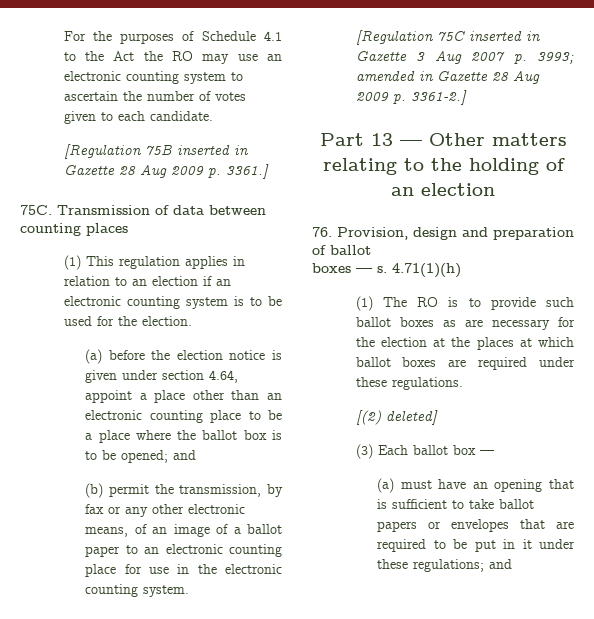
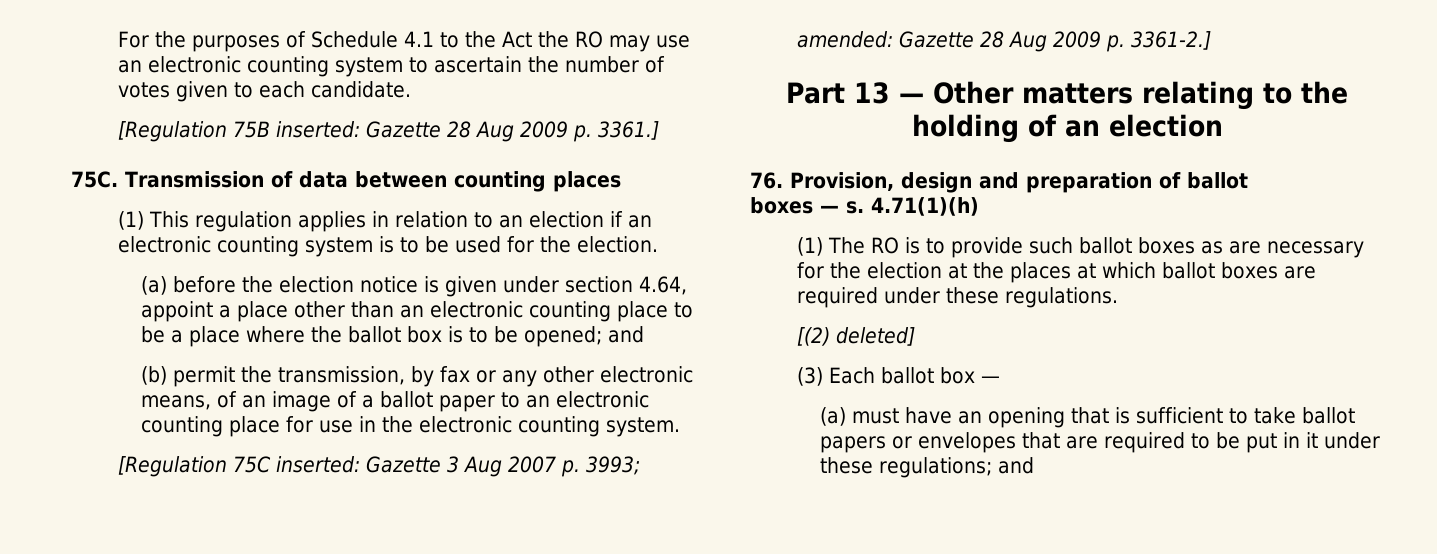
- [Regulation 75B inserted in Gazette 28 Aug 2009 p. 3361.]
+ [Regulation 75B inserted: Gazette 28 Aug 2009 p. 3361.]
- [Regulation 75C inserted in Gazette 3 Aug 2007 p. 3993; amended in Gazette 28 Aug 2009 p. 3361-2.]
+ [Regulation 75C inserted: Gazette 3 Aug 2007 p. 3993; amended: Gazette 28 Aug 2009 p. 3361-2.]

